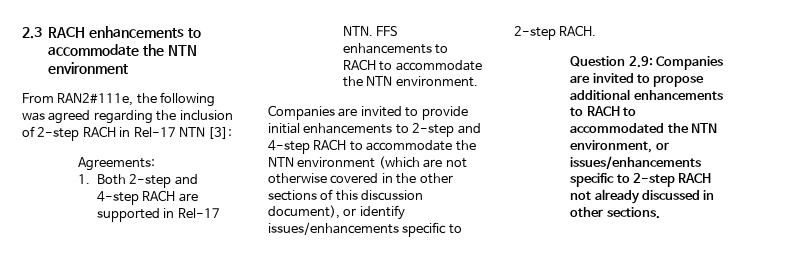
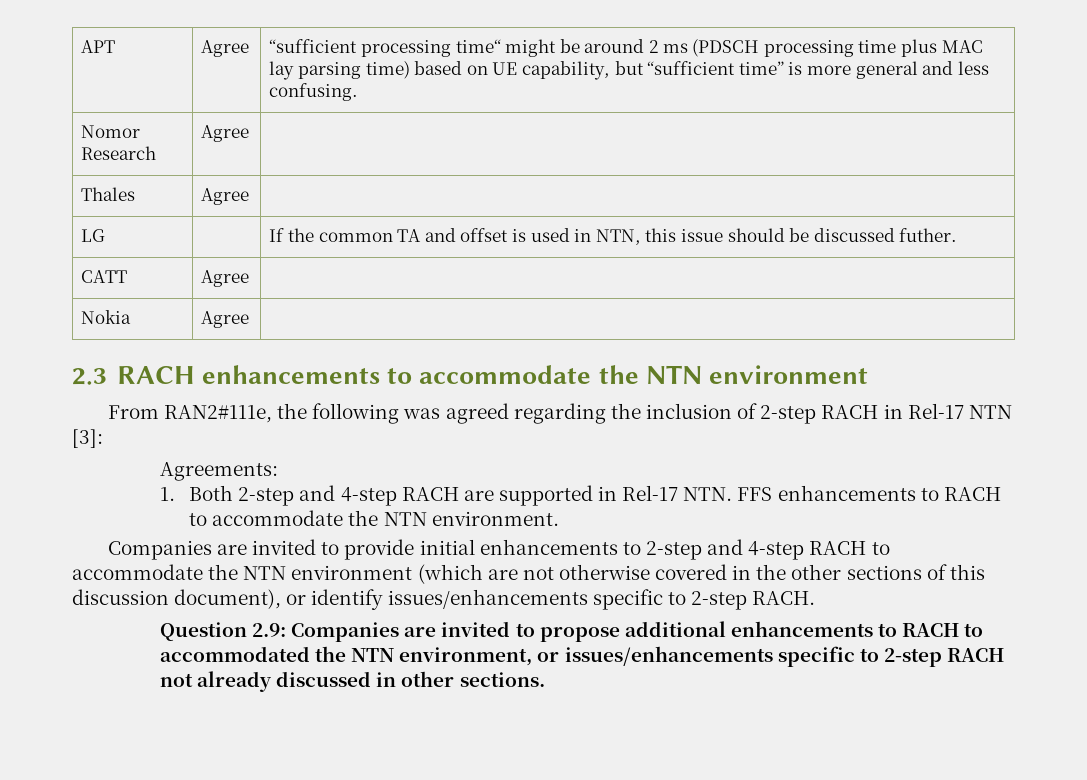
+ APT | Agree | “sufficient processing time“ might be around 2 ms (PDSCH processing time plus MAC lay parsing time) based on UE capability, but “sufficient time” is more general and less confusing.
+ Nomor Research | Agree |
+ Thales | Agree |
+ LG | | If the common TA and offset is used in NTN, this issue should be discussed futher.
+ CATT | Agree |
+ Nokia | Agree |

